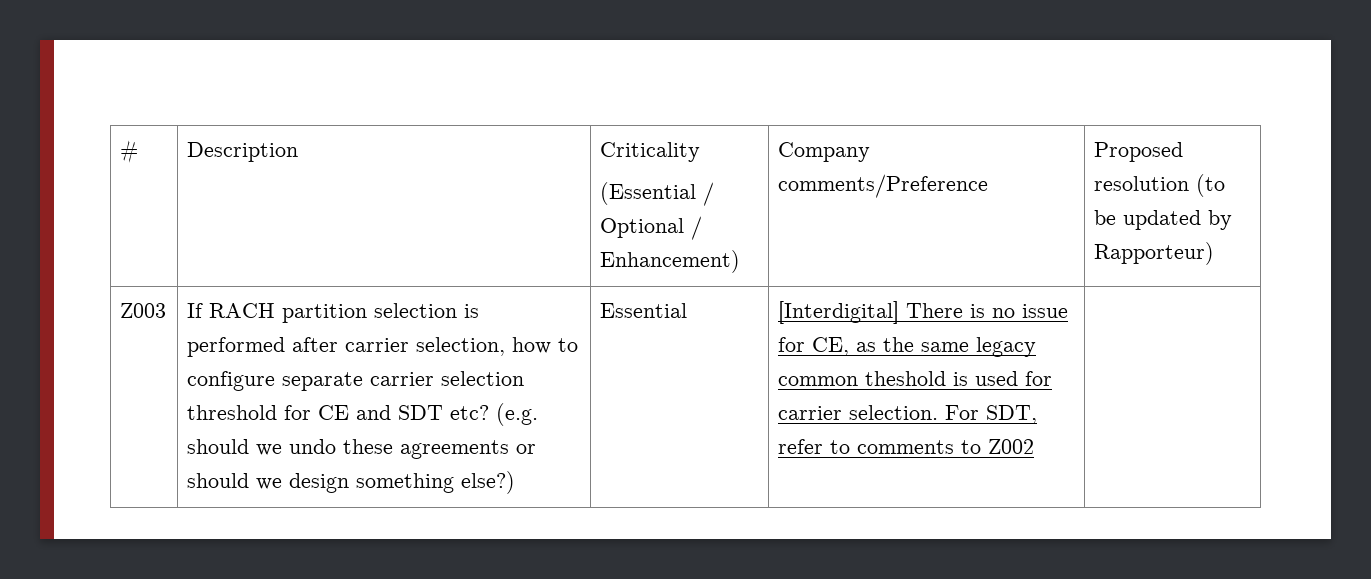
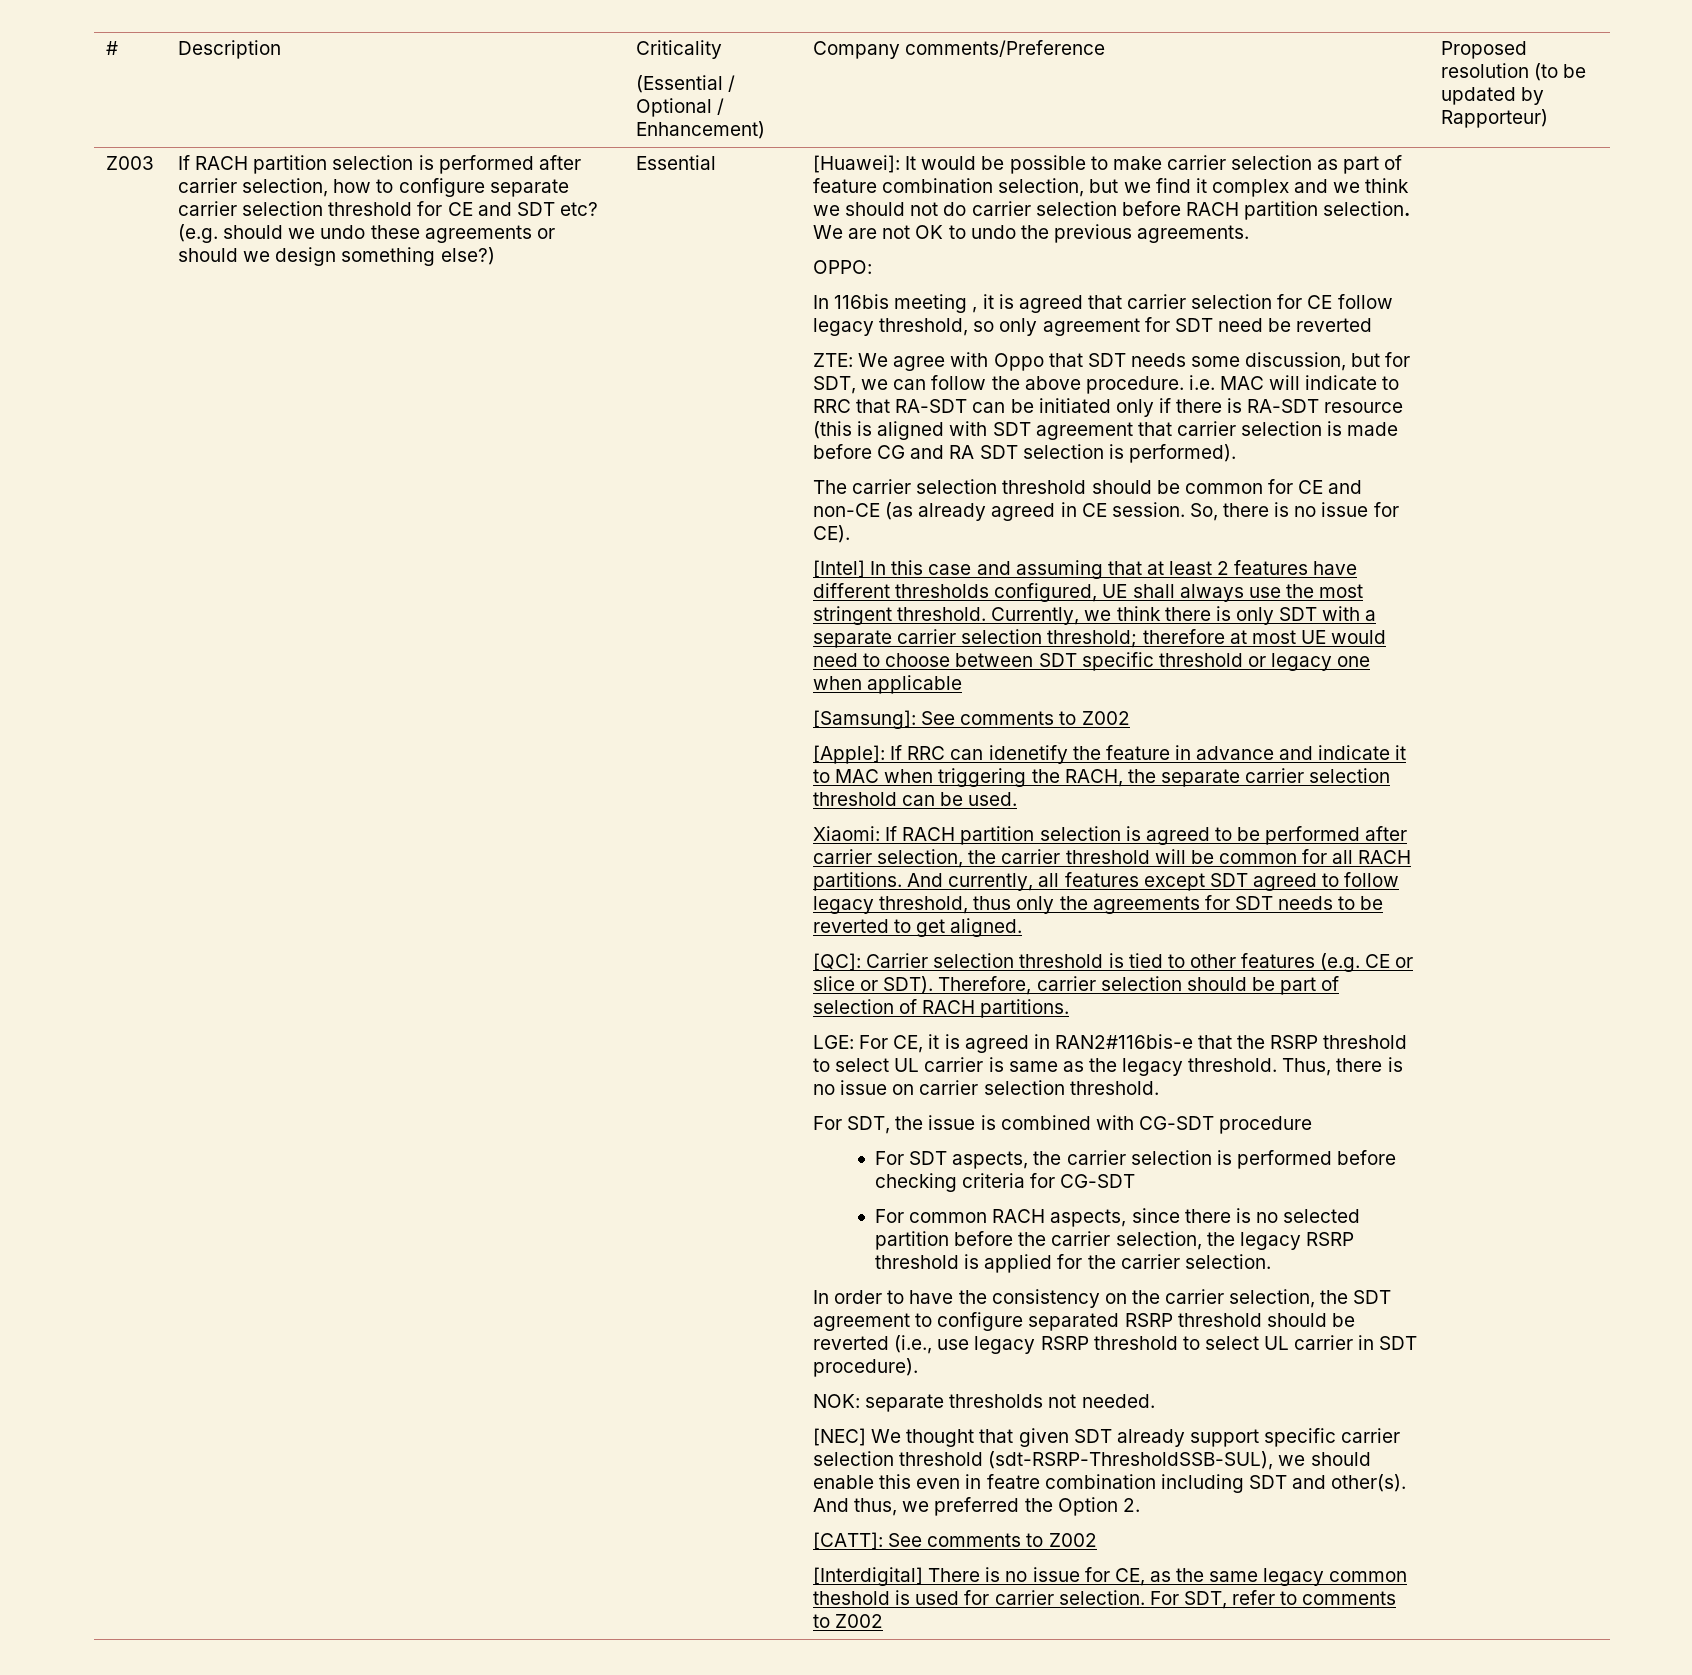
+ [Huawei]: It would be possible to make carrier selection as part of feature combination selection, but we find it complex and we think we should not do carrier selection before RACH partition selection. We are not OK to undo the previous agreements.
+ OPPO:
+ In 116bis meeting , it is agreed that carrier selection for CE follow legacy threshold, so only agreement for SDT need be reverted
+ ZTE: We agree with Oppo that SDT needs some discussion, but for SDT, we can follow the above procedure. i.e. MAC will indicate to RRC that RA-SDT can be initiated only if there is RA-SDT resource (this is aligned with SDT agreement that carrier selection is made before CG and RA SDT selection is performed).
+ The carrier selection threshold should be common for CE and non-CE (as already agreed in CE session. So, there is no issue for CE).
+ [Intel] In this case and assuming that at least 2 features have different thresholds configured, UE shall always use the most stringent threshold. Currently, we think there is only SDT with a separate carrier selection threshold; therefore at most UE would need to choose between SDT specific threshold or legacy one when applicable
+ [Samsung]: See comments to Z002
+ [Apple]: If RRC can idenetify the feature in advance and indicate it to MAC when triggering the RACH, the separate carrier selection threshold can be used.
+ Xiaomi: If RACH partition selection is agreed to be performed after carrier selection, the carrier threshold will be common for all RACH partitions. And currently, all features except SDT agreed to follow legacy threshold, thus only the agreements for SDT needs to be reverted to get aligned.
+ [QC]: Carrier selection threshold is tied to other features (e.g. CE or slice or SDT). Therefore, carrier selection should be part of selection of RACH partitions.
+ LGE: For CE, it is agreed in RAN2#116bis-e that the RSRP threshold to select UL carrier is same as the legacy threshold. Thus, there is no issue on carrier selection threshold.
+ For SDT, the issue is combined with CG-SDT procedure
+ For SDT aspects, the carrier selection is performed before checking criteria for CG-SDT
+ For common RACH aspects, since there is no selected partition before the carrier selection, the legacy RSRP threshold is applied for the carrier selection.
+ In order to have the consistency on the carrier selection, the SDT agreement to configure separated RSRP threshold should be reverted (i.e., use legacy RSRP threshold to select UL carrier in SDT procedure).
+ NOK: separate thresholds not needed.
+ [NEC] We thought that given SDT already support specific carrier selection threshold (sdt-RSRP-ThresholdSSB-SUL), we should enable this even in featre combination including SDT and other(s). And thus, we preferred the Option 2.
+ [CATT]: See comments to Z002

